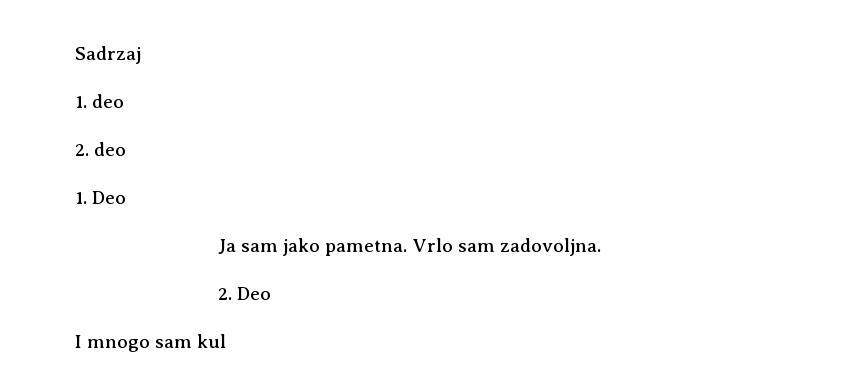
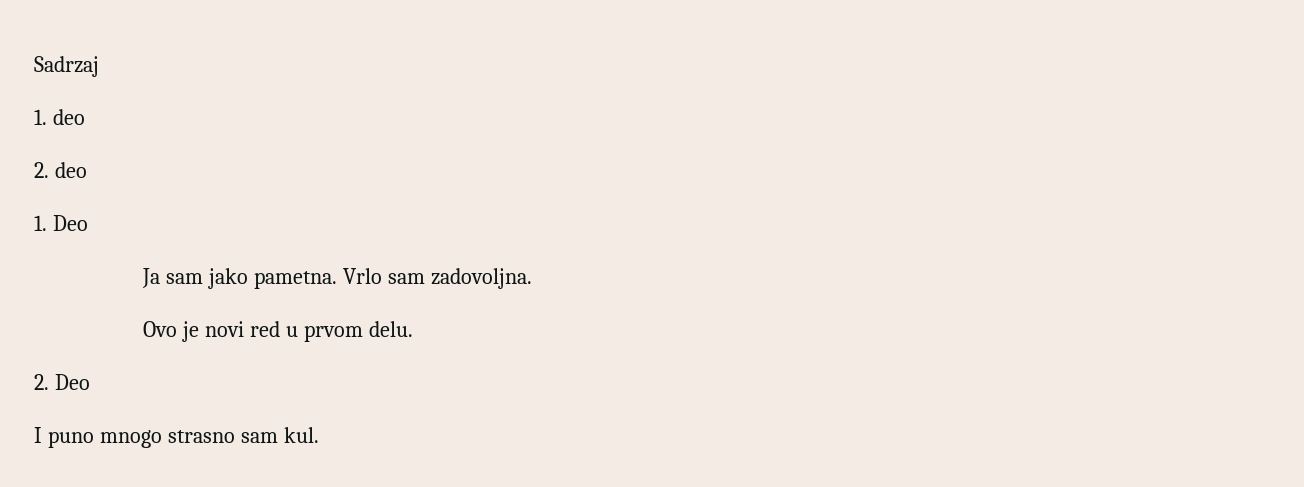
+ Ovo je novi red u prvom delu.
  2. Deo
- I mnogo sam kul
+ I puno mnogo strasno sam kul.

